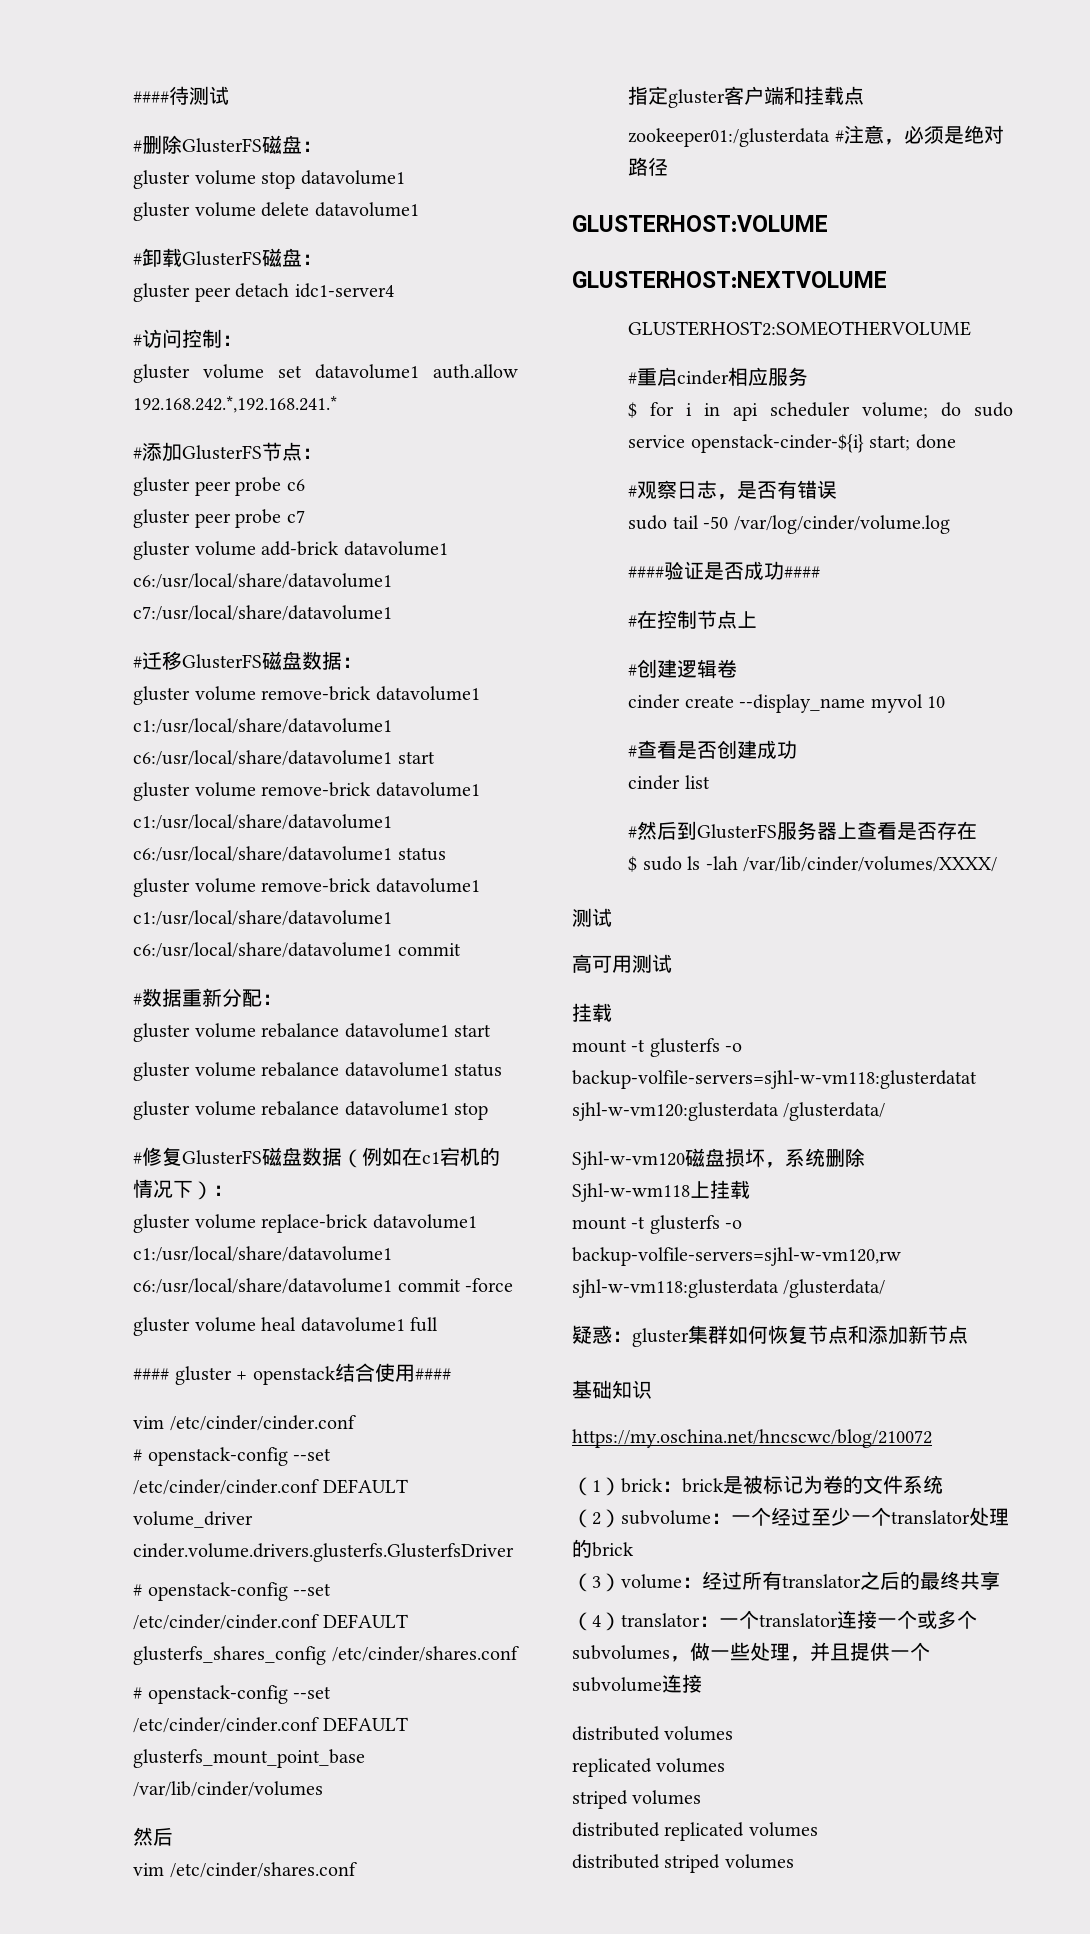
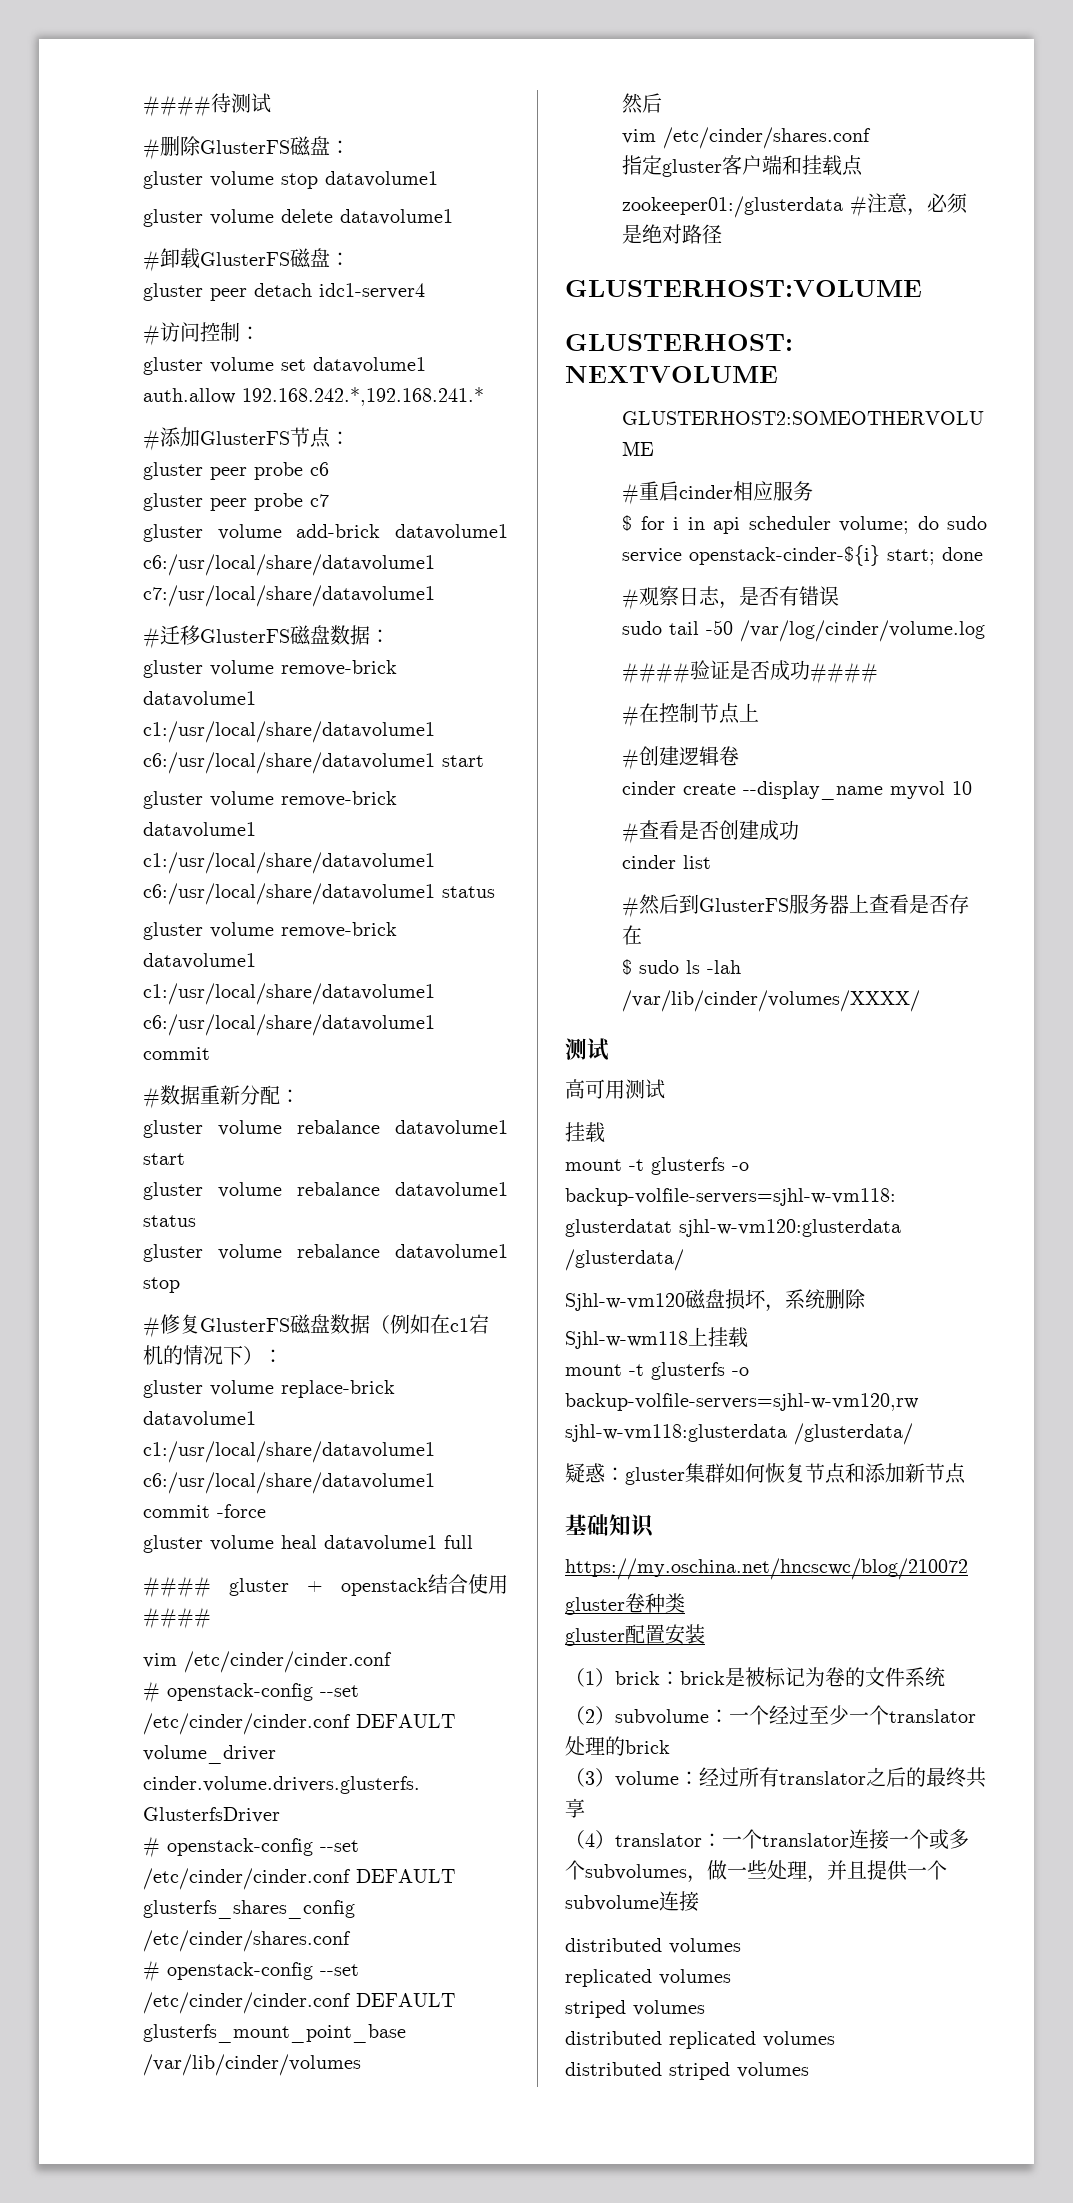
+ gluster卷种类
+ gluster配置安装

